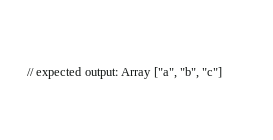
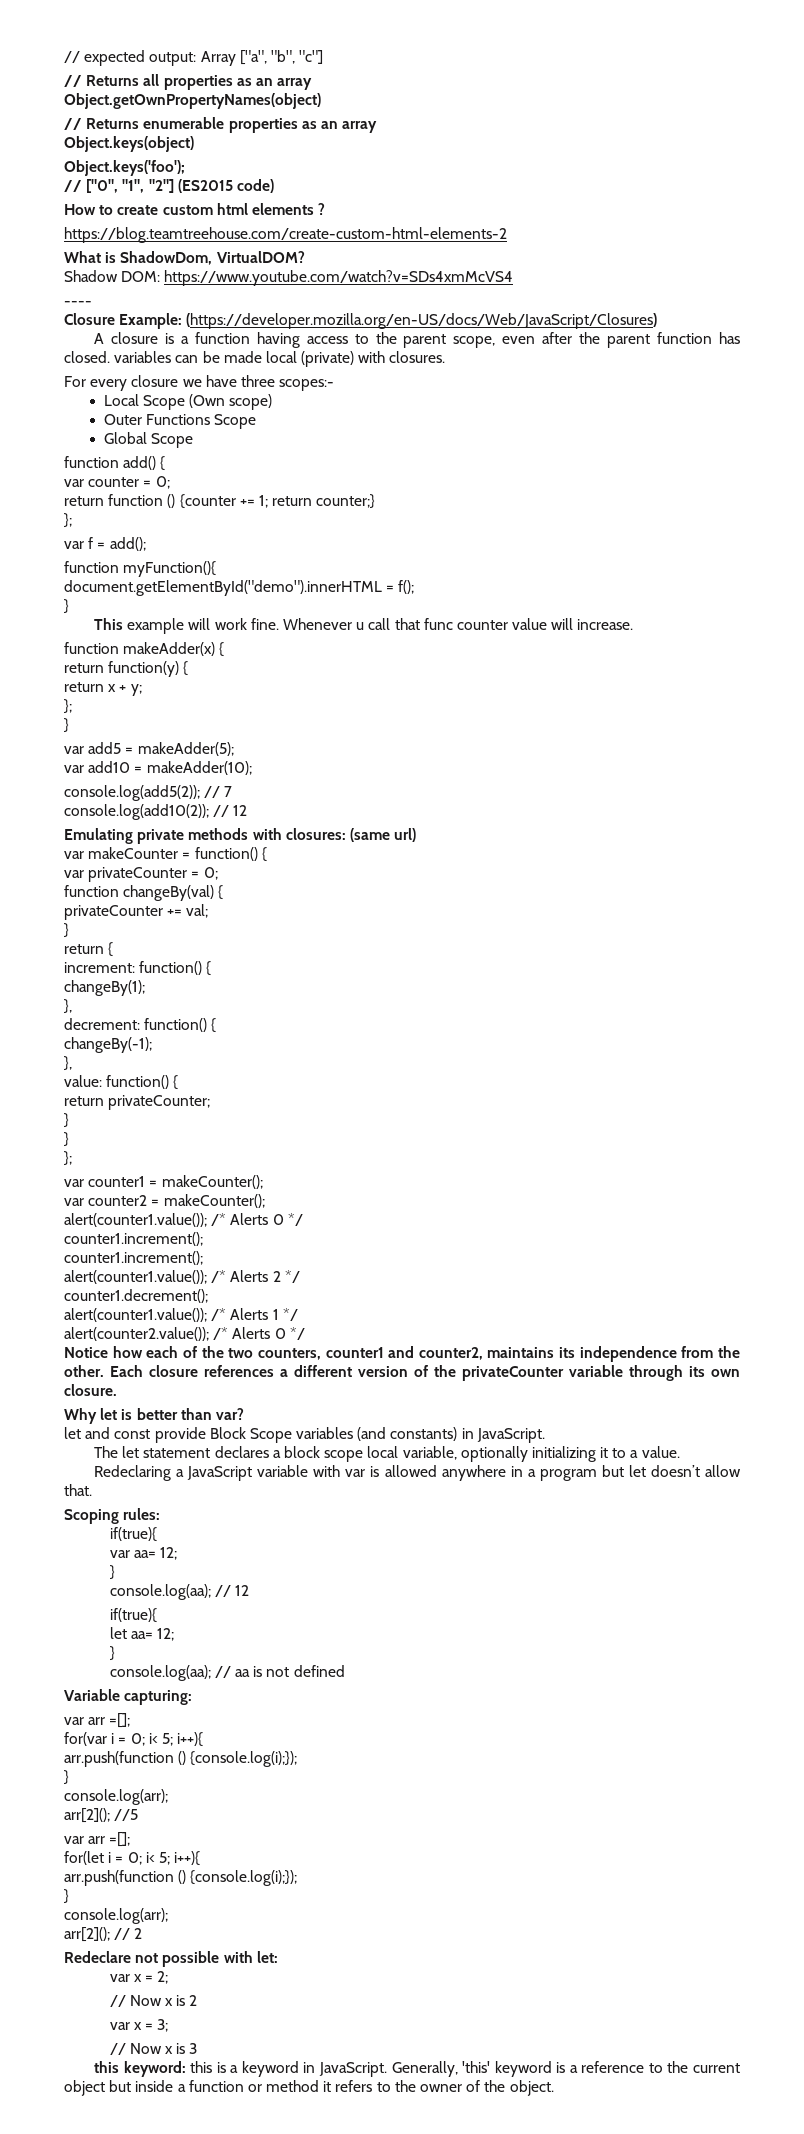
+ // Returns all properties as an array
+ Object.getOwnPropertyNames(object)
+ // Returns enumerable properties as an array
+ Object.keys(object)
+ Object.keys('foo');
+ // ["0", "1", "2"] (ES2015 code)
+ How to create custom html elements ?
+ https://blog.teamtreehouse.com/create-custom-html-elements-2
+ What is ShadowDom, VirtualDOM?
+ Shadow DOM: https://www.youtube.com/watch?v=SDs4xmMcVS4
+ ----
+ Closure Example: (https://developer.mozilla.org/en-US/docs/Web/JavaScript/Closures)
+ A closure is a function having access to the parent scope, even after the parent function has closed. variables can be made local (private) with closures.
+ For every closure we have three scopes:-
+ Local Scope (Own scope)
+ Outer Functions Scope
+ Global Scope
+ function add() {
+ var counter = 0;
+ return function () {counter += 1; return counter;}
+ };
+ var f = add();
+ function myFunction(){
+ document.getElementById("demo").innerHTML = f();
+ }
+ This example will work fine. Whenever u call that func counter value will increase.
+ function makeAdder(x) {
+ return function(y) {
+ return x + y;
+ };
+ }
+ var add5 = makeAdder(5);
+ var add10 = makeAdder(10);
+ console.log(add5(2)); // 7
+ console.log(add10(2)); // 12
+ Emulating private methods with closures: (same url)
+ var makeCounter = function() {
+ var privateCounter = 0;
+ function changeBy(val) {
+ privateCounter += val;
+ }
+ return {
+ increment: function() {
+ changeBy(1);
+ },
+ decrement: function() {
+ changeBy(-1);
+ },
+ value: function() {
+ return privateCounter;
+ }
+ }
+ };
+ var counter1 = makeCounter();
+ var counter2 = makeCounter();
+ alert(counter1.value()); /* Alerts 0 */
+ counter1.increment();
+ counter1.increment();
+ alert(counter1.value()); /* Alerts 2 */
+ counter1.decrement();
+ alert(counter1.value()); /* Alerts 1 */
+ alert(counter2.value()); /* Alerts 0 */
+ Notice how each of the two counters, counter1 and counter2, maintains its independence from the other. Each closure references a different version of the privateCounter variable through its own closure.
+ Why let is better than var?
+ let and const provide Block Scope variables (and constants) in JavaScript.
+ The let statement declares a block scope local variable, optionally initializing it to a value.
+ Redeclaring a JavaScript variable with var is allowed anywhere in a program but let doesn’t allow that.
+ Scoping rules:
+ if(true){
+ var aa= 12;
+ }
+ console.log(aa); // 12
+ if(true){
+ let aa= 12;
+ }
+ console.log(aa); // aa is not defined
+ Variable capturing:
+ var arr =[];
+ for(var i = 0; i< 5; i++){
+ arr.push(function () {console.log(i);});
+ }
+ console.log(arr);
+ arr[2](); //5
+ var arr =[];
+ for(let i = 0; i< 5; i++){
+ arr.push(function () {console.log(i);});
+ }
+ console.log(arr);
+ arr[2](); // 2
+ Redeclare not possible with let:
+ var x = 2;
+ // Now x is 2
+ var x = 3;
+ // Now x is 3
+ this keyword: this is a keyword in JavaScript. Generally, 'this' keyword is a reference to the current object but inside a function or method it refers to the owner of the object.

